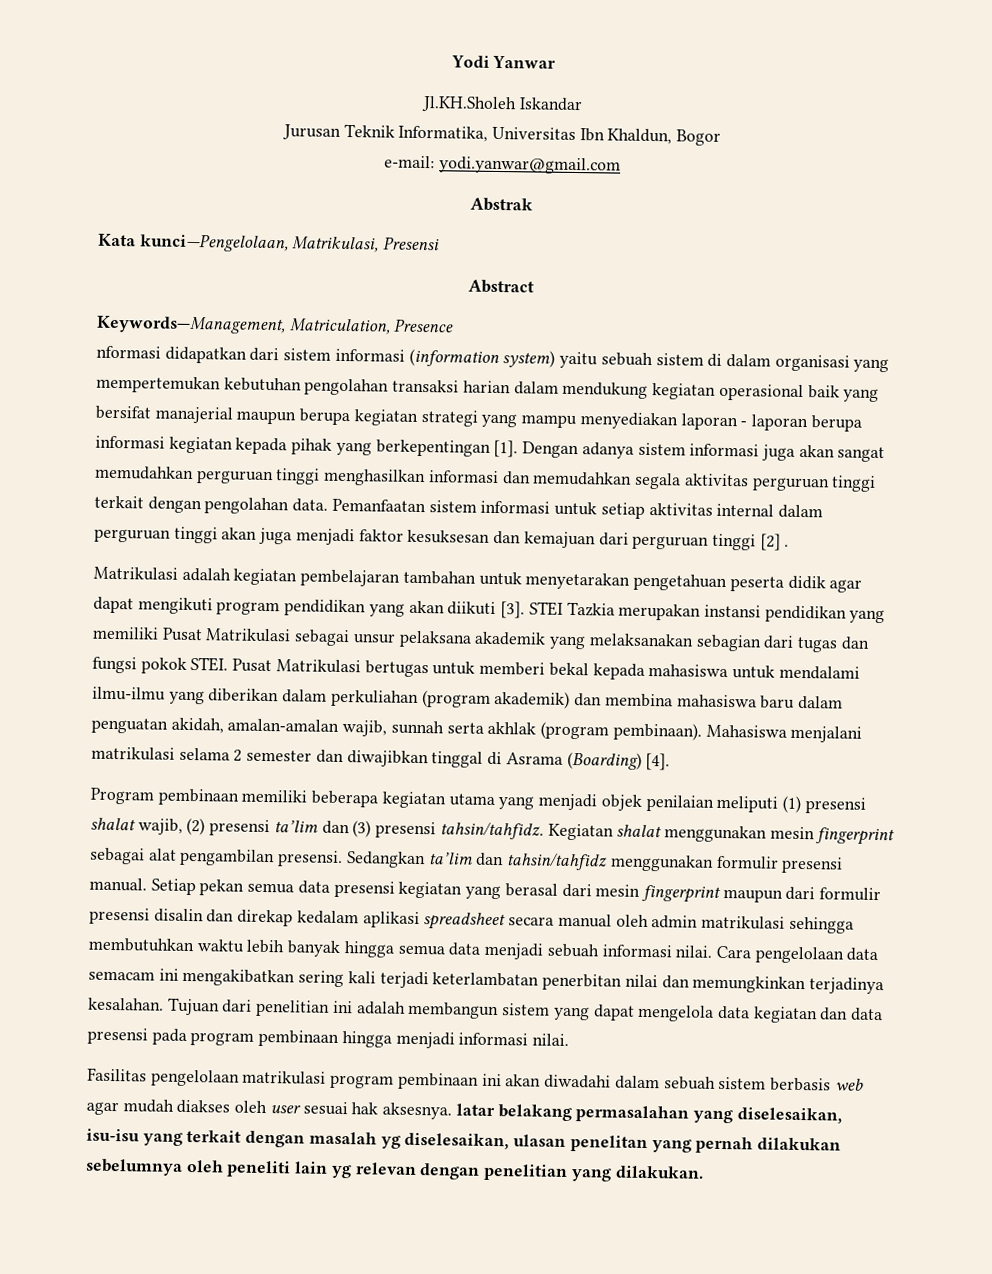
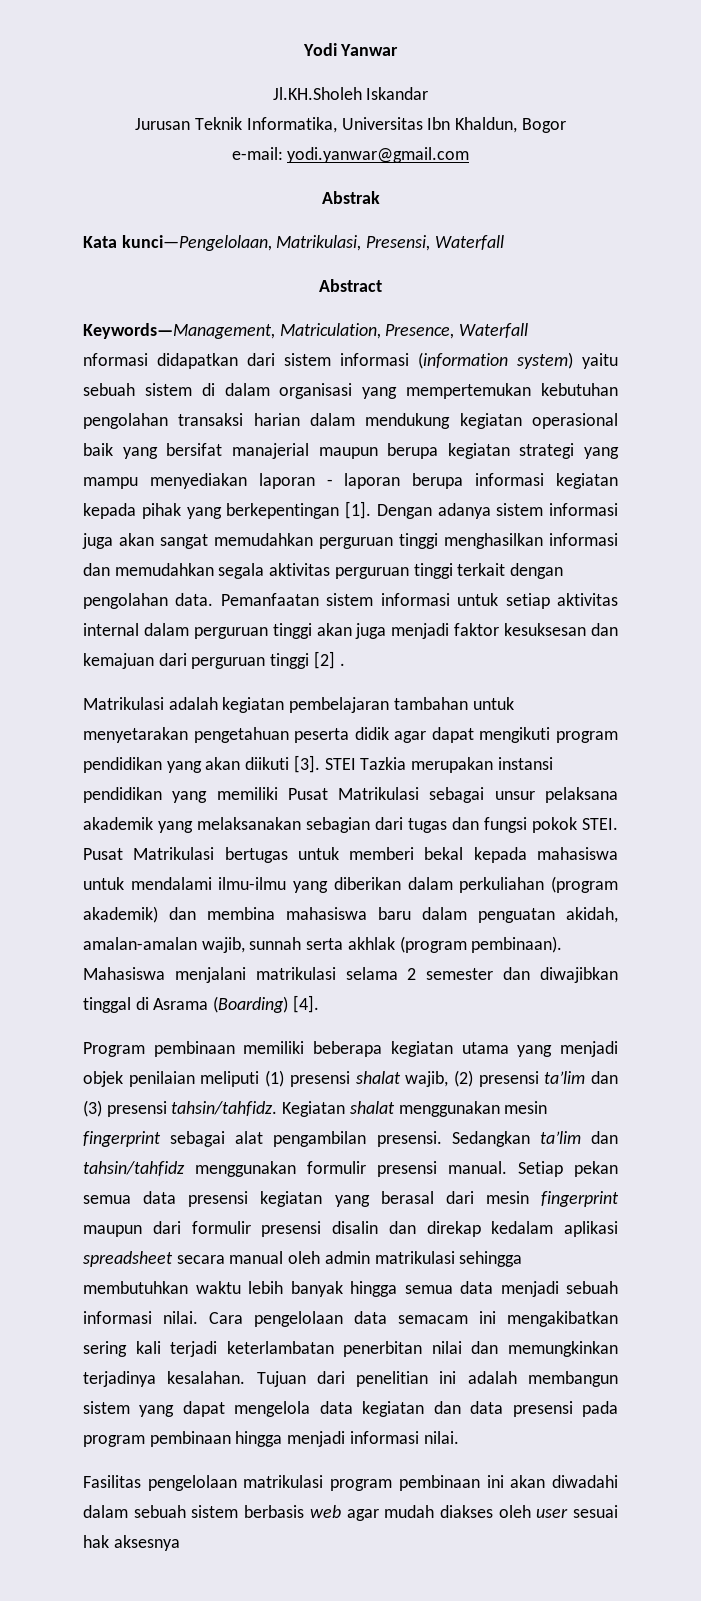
- Kata kunci—Pengelolaan, Matrikulasi, Presensi
+ Kata kunci—Pengelolaan, Matrikulasi, Presensi, Waterfall
- Keywords—Management, Matriculation, Presence
+ Keywords—Management, Matriculation, Presence, Waterfall
- Fasilitas pengelolaan matrikulasi program pembinaan ini akan diwadahi dalam sebuah sistem berbasis web agar mudah diakses oleh user sesuai hak aksesnya. latar belakang permasalahan yang diselesaikan, isu-isu yang terkait dengan masalah yg diselesaikan, ulasan penelitan yang pernah dilakukan sebelumnya oleh peneliti lain yg relevan dengan penelitian yang dilakukan.
+ Fasilitas pengelolaan matrikulasi program pembinaan ini akan diwadahi dalam sebuah sistem berbasis web agar mudah diakses oleh user sesuai hak aksesnya

